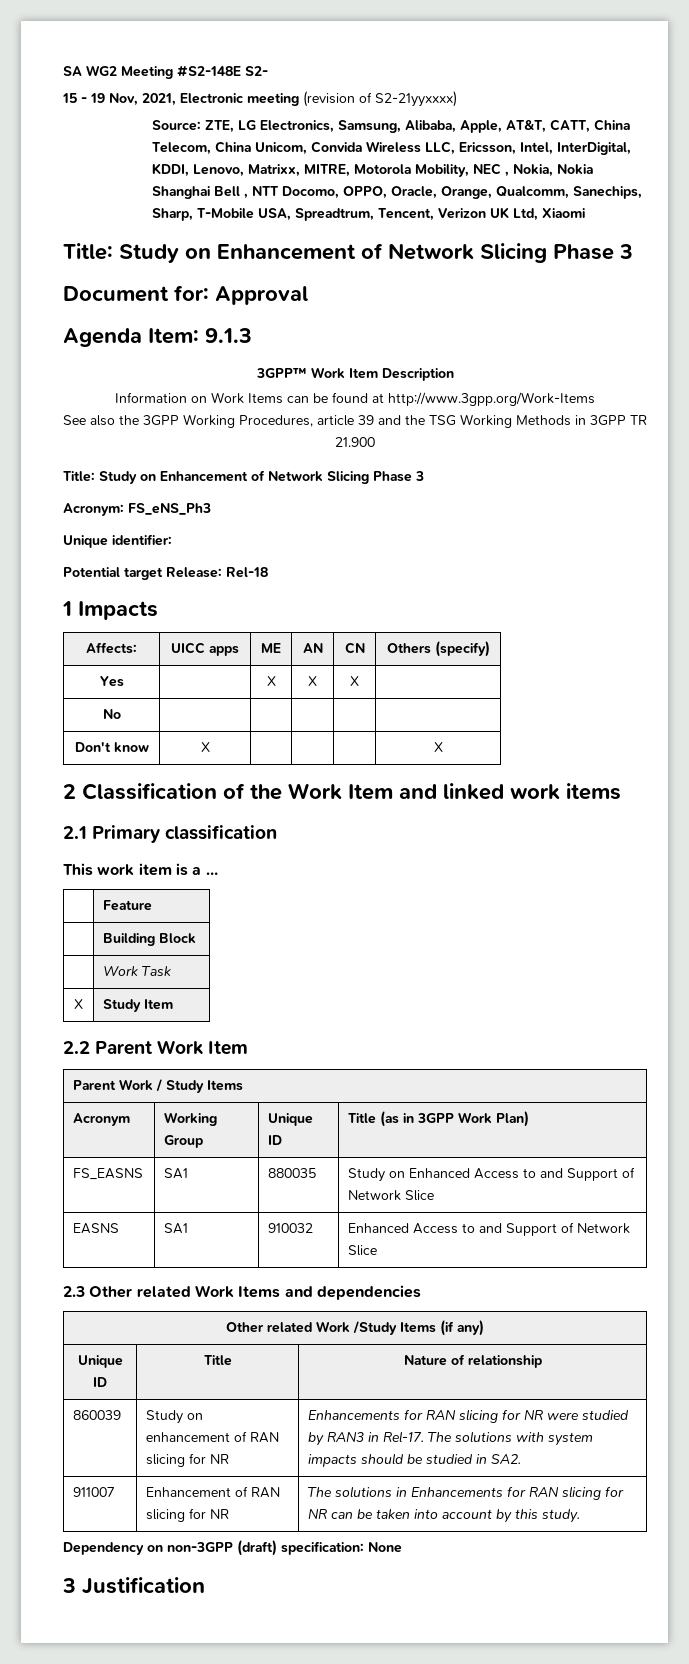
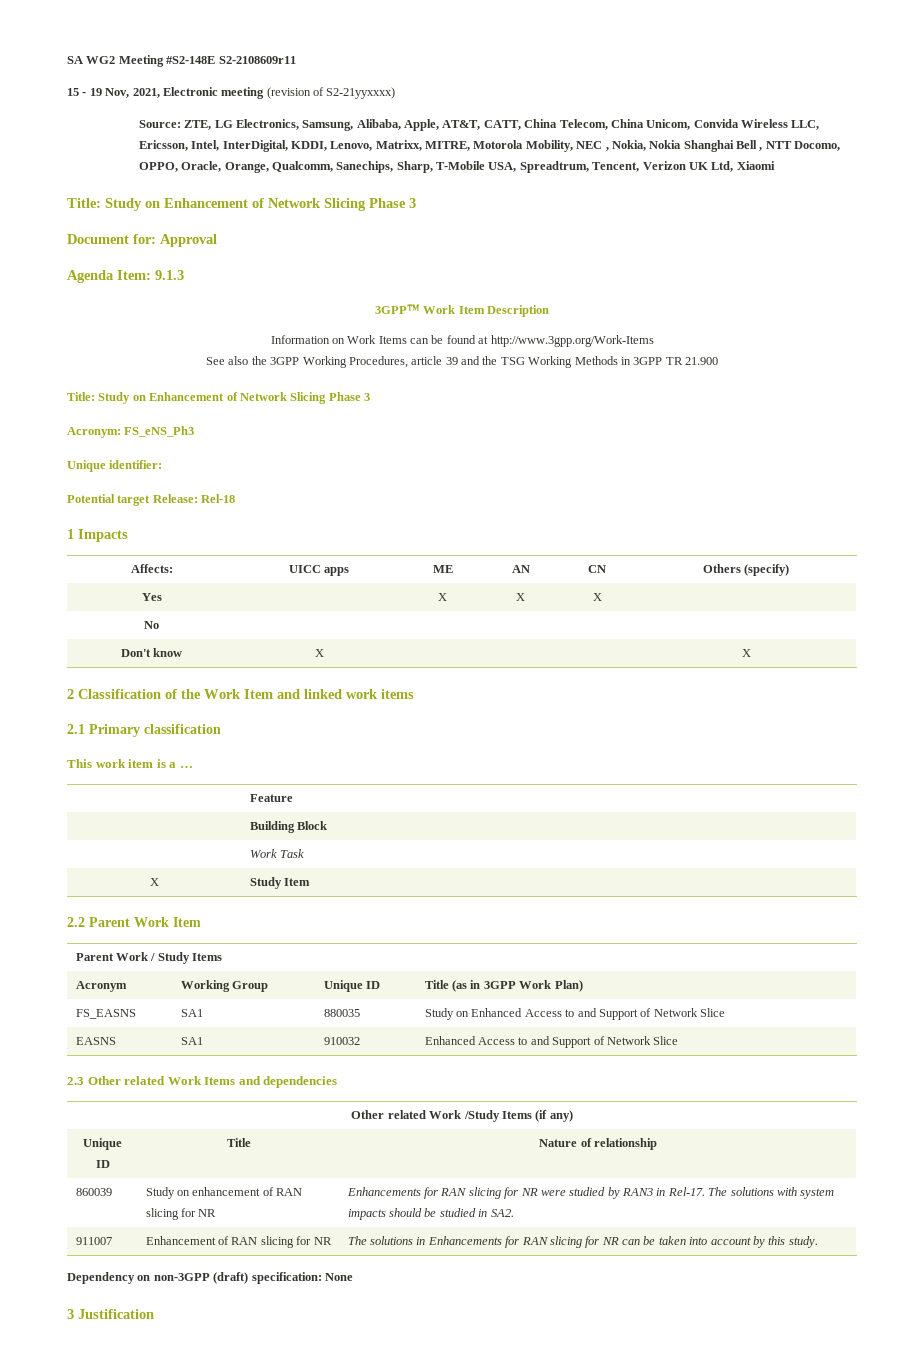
- SA WG2 Meeting #S2-148E S2-
+ SA WG2 Meeting #S2-148E S2-2108609r11

